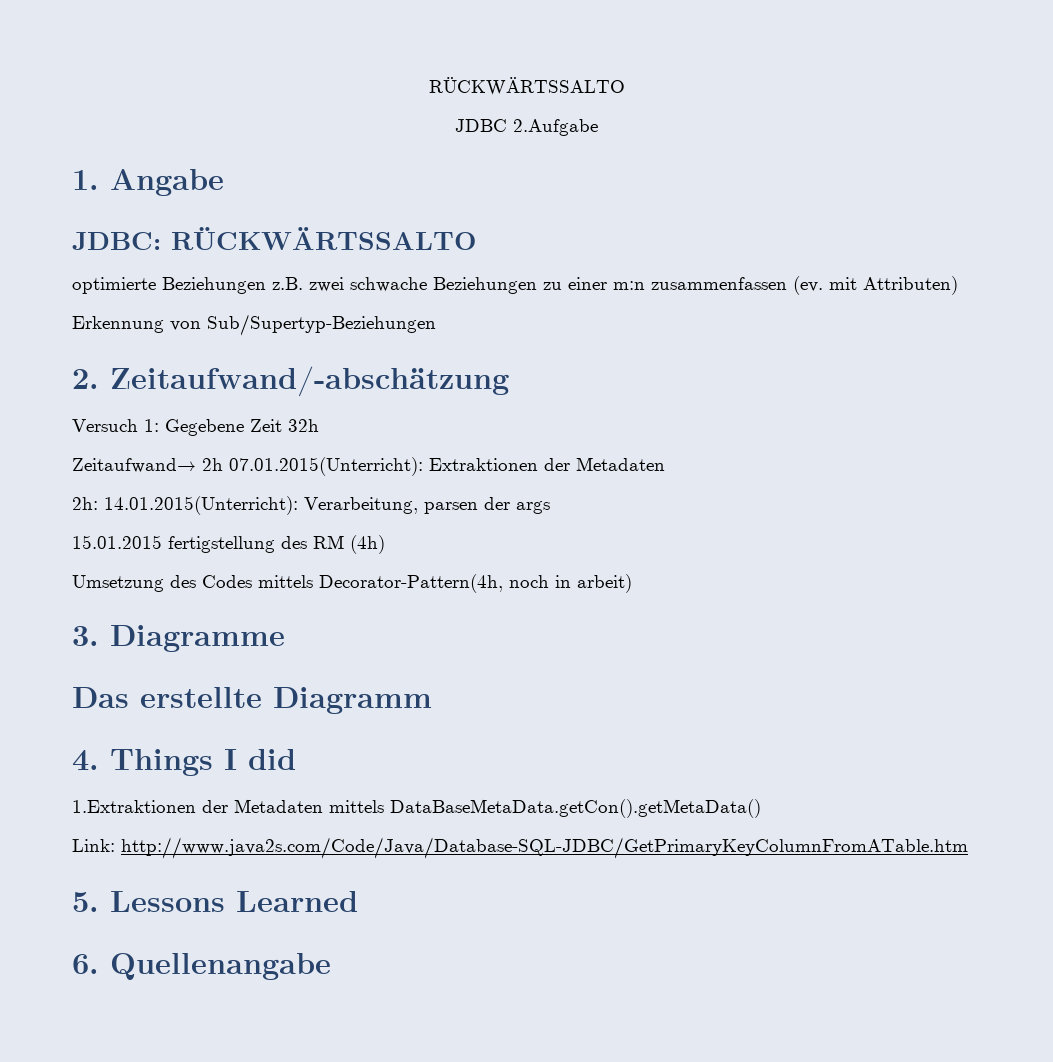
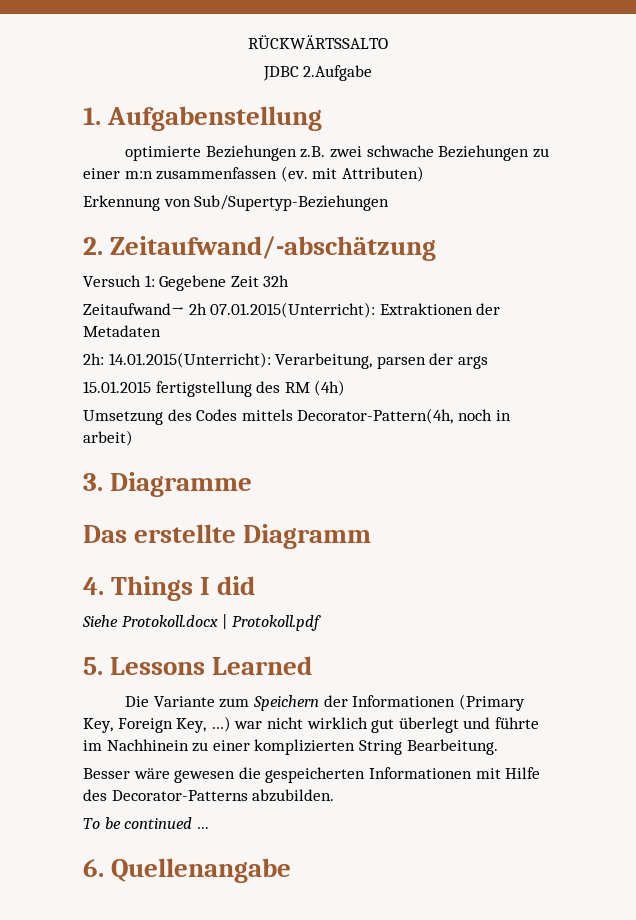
- 1. Angabe
- JDBC: RÜCKWÄRTSSALTO
+ 1. Aufgabenstellung
- 1.Extraktionen der Metadaten mittels DataBaseMetaData.getCon().getMetaData()
- Link: http://www.java2s.com/Code/Java/Database-SQL-JDBC/GetPrimaryKeyColumnFromATable.htm
+ Siehe Protokoll.docx | Protokoll.pdf
  5. Lessons Learned
+ Die Variante zum Speichern der Informationen (Primary Key, Foreign Key, …) war nicht wirklich gut überlegt und führte im Nachhinein zu einer komplizierten String Bearbeitung.
+ Besser wäre gewesen die gespeicherten Informationen mit Hilfe des Decorator-Patterns abzubilden.
+ To be continued …

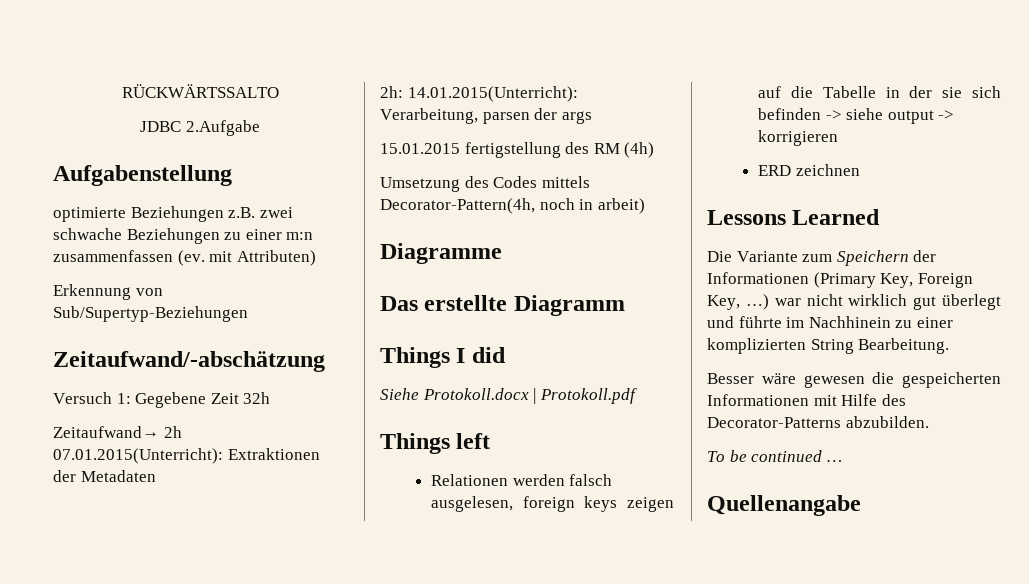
- 1. Aufgabenstellung
+ Aufgabenstellung
- 2. Zeitaufwand/-abschätzung
+ Zeitaufwand/-abschätzung
- 3. Diagramme
+ Diagramme
- 4. Things I did
+ Things I did
- 5. Lessons Learned
+ Things left
+ Relationen werden falsch ausgelesen, foreign keys zeigen auf die Tabelle in der sie sich befinden -> siehe output -> korrigieren
+ ERD zeichnen
+ Lessons Learned
- 6. Quellenangabe
+ Quellenangabe

